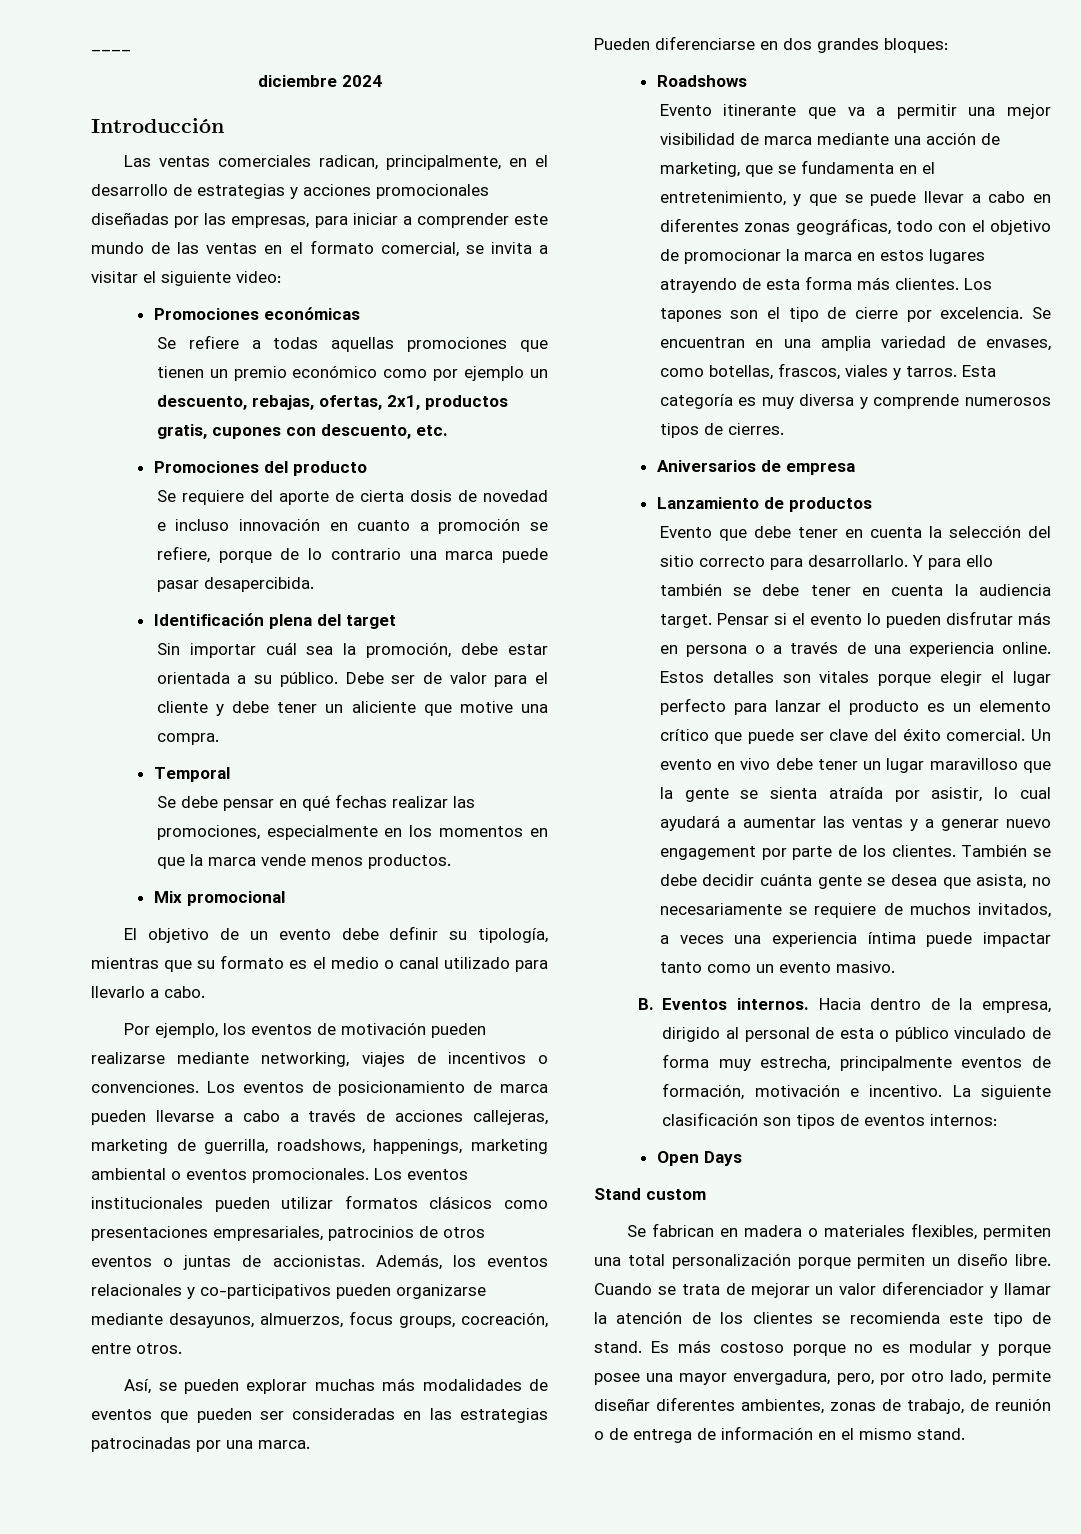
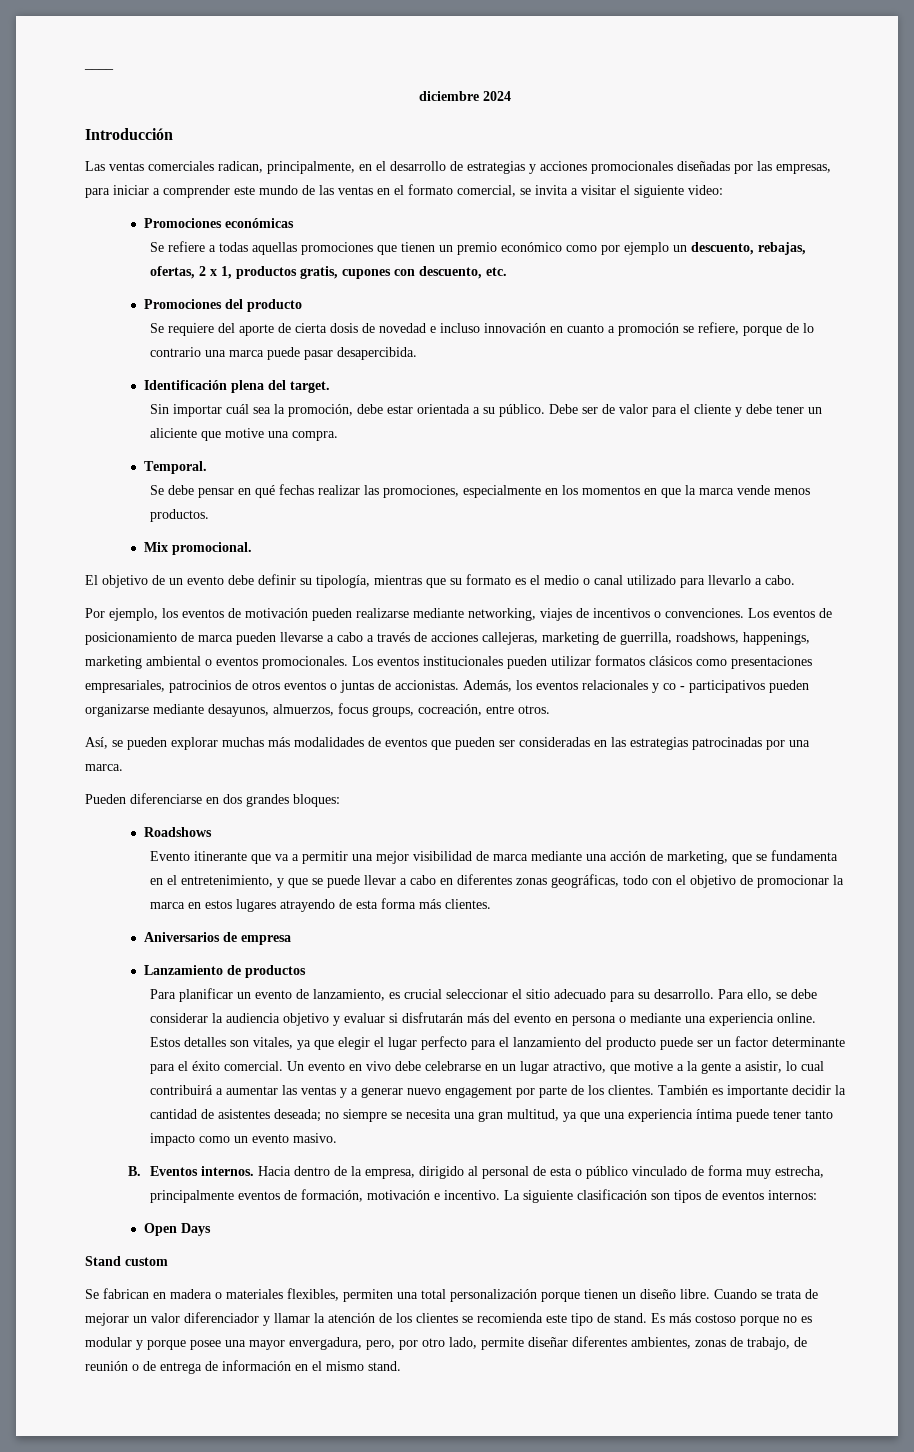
- Se refiere a todas aquellas promociones que tienen un premio económico como por ejemplo un descuento, rebajas, ofertas, 2x1, productos gratis, cupones con descuento, etc.
+ Se refiere a todas aquellas promociones que tienen un premio económico como por ejemplo un descuento, rebajas, ofertas, 2 x 1, productos gratis, cupones con descuento, etc.
- Identificación plena del target
+ Identificación plena del target.
- Temporal
+ Temporal.
- Mix promocional
+ Mix promocional.
- Además, los eventos relacionales y co-participativos pueden organizarse mediante desayunos, almuerzos, focus groups, cocreación, entre otros.
+ Además, los eventos relacionales y co - participativos pueden organizarse mediante desayunos, almuerzos, focus groups, cocreación, entre otros.
- Los tapones son el tipo de cierre por excelencia. Se encuentran en una amplia variedad de envases, como botellas, frascos, viales y tarros. Esta categoría es muy diversa y comprende numerosos tipos de cierres.
- Evento que debe tener en cuenta la selección del sitio correcto para desarrollarlo. Y para ello también se debe tener en cuenta la audiencia target. Pensar si el evento lo pueden disfrutar más en persona o a través de una experiencia online.
+ Para planificar un evento de lanzamiento, es crucial seleccionar el sitio adecuado para su desarrollo. Para ello, se debe considerar la audiencia objetivo y evaluar si disfrutarán más del evento en persona o mediante una experiencia online.
- Estos detalles son vitales porque elegir el lugar perfecto para lanzar el producto es un elemento crítico que puede ser clave del éxito comercial.
+ Estos detalles son vitales, ya que elegir el lugar perfecto para el lanzamiento del producto puede ser un factor determinante para el éxito comercial.
- Un evento en vivo debe tener un lugar maravilloso que la gente se sienta atraída por asistir, lo cual ayudará a aumentar las ventas y a generar nuevo engagement por parte de los clientes.
+ Un evento en vivo debe celebrarse en un lugar atractivo, que motive a la gente a asistir, lo cual contribuirá a aumentar las ventas y a generar nuevo engagement por parte de los clientes.
- También se debe decidir cuánta gente se desea que asista, no necesariamente se requiere de muchos invitados, a veces una experiencia íntima puede impactar tanto como un evento masivo.
+ También es importante decidir la cantidad de asistentes deseada; no siempre se necesita una gran multitud, ya que una experiencia íntima puede tener tanto impacto como un evento masivo.
- Se fabrican en madera o materiales flexibles, permiten una total personalización porque permiten un diseño libre.
+ Se fabrican en madera o materiales flexibles, permiten una total personalización porque tienen un diseño libre.

